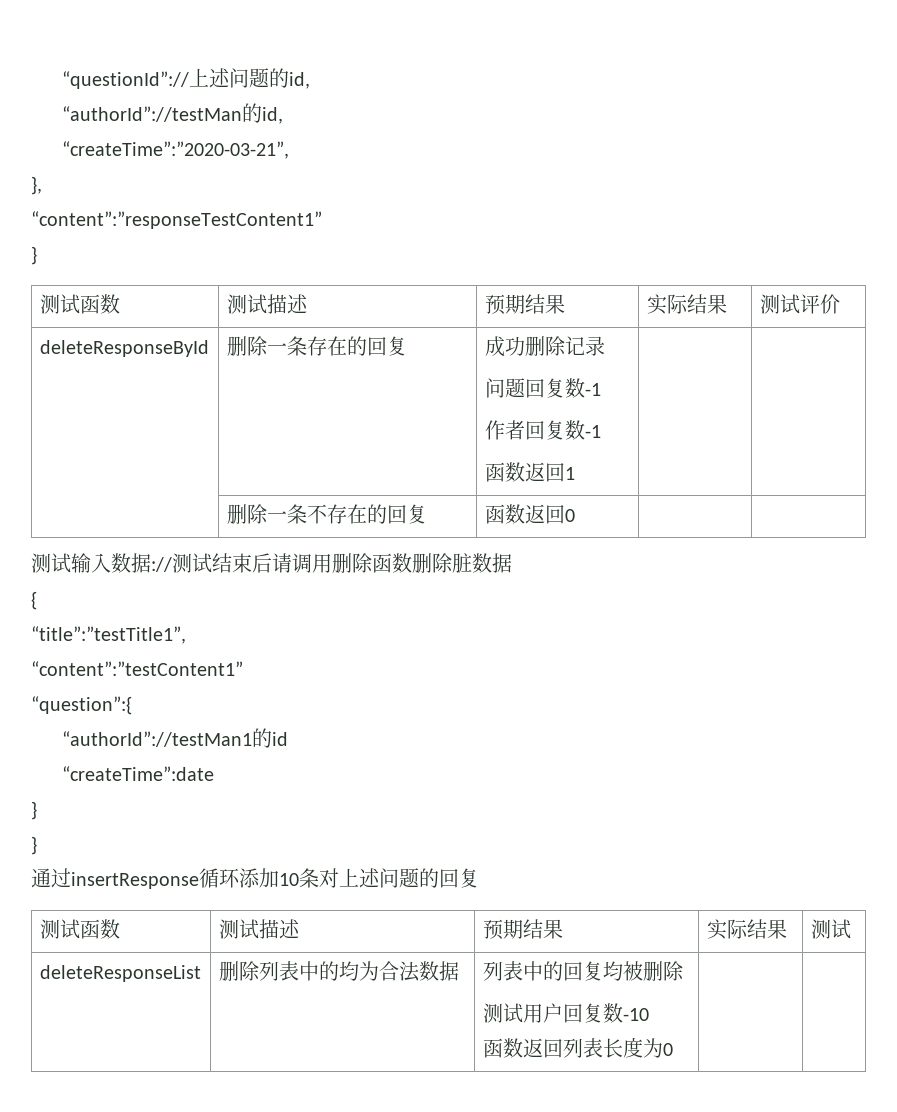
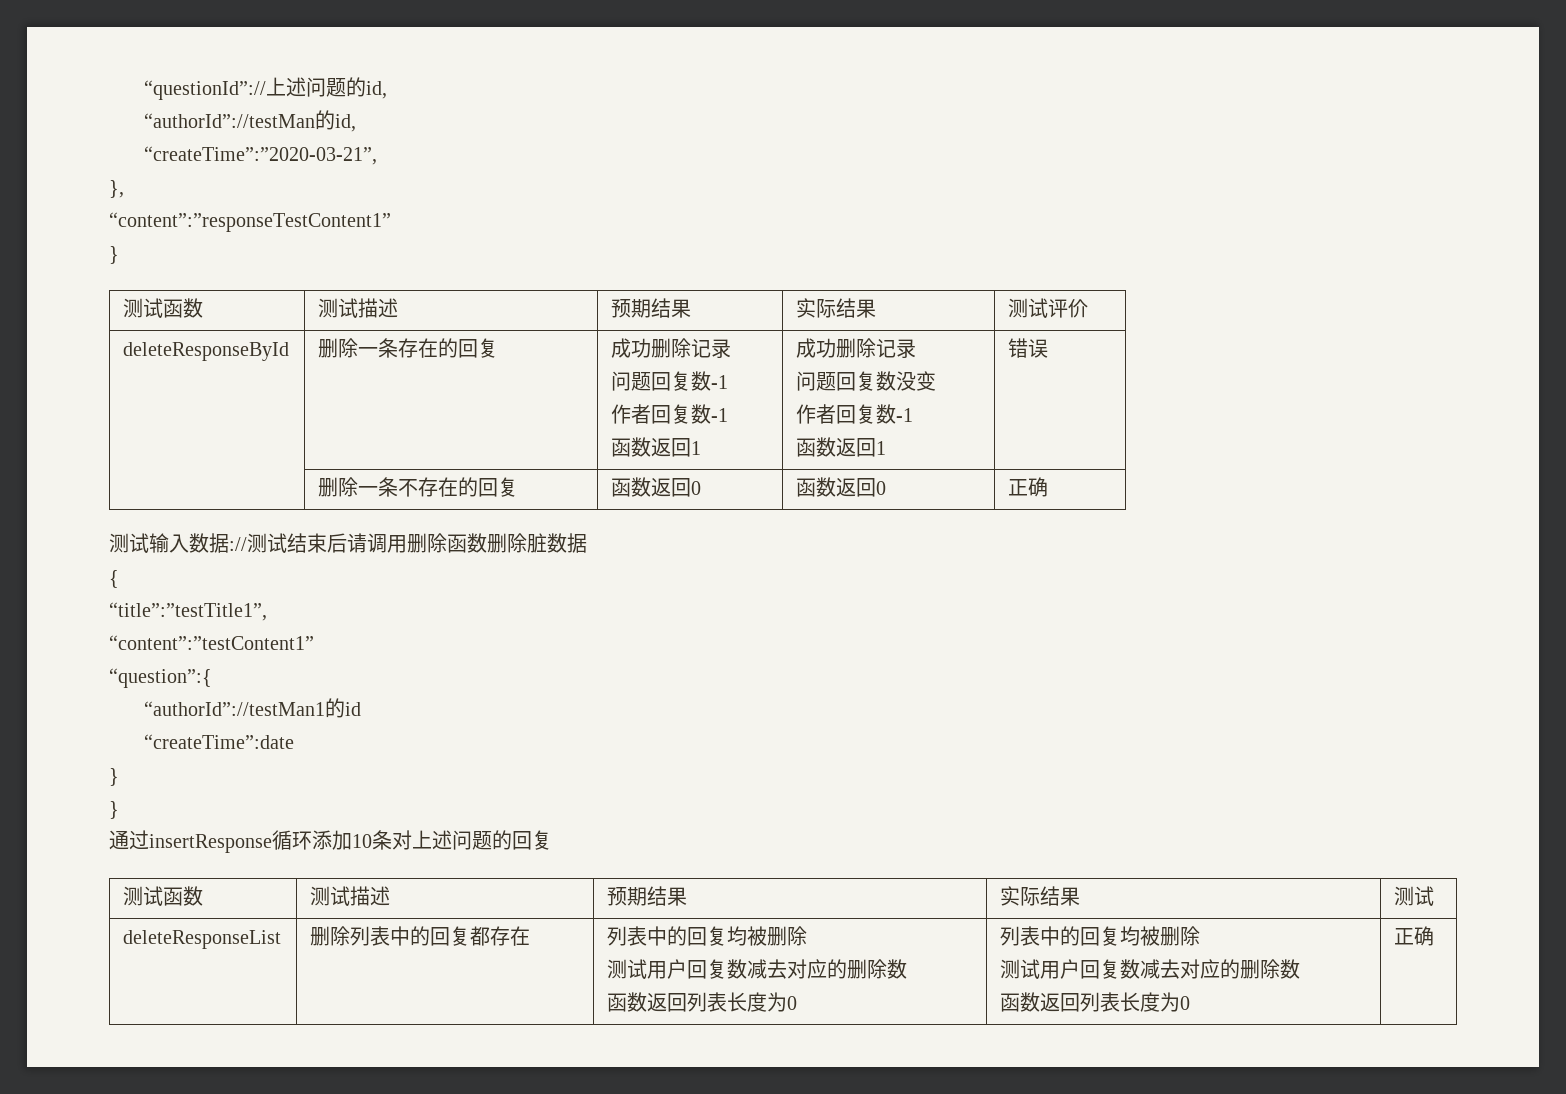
  deleteResponseById | 删除一条存在的回复 | 成功删除记录
  问题回复数-1
  作者回复数-1
- 函数返回1 | |
+ 函数返回1 | 成功删除记录
+ 问题回复数没变
+ 作者回复数-1
+ 函数返回1 | 错误
- | 删除一条不存在的回复 | 函数返回0 | |
+ | 删除一条不存在的回复 | 函数返回0 | 函数返回0 | 正确
- 删除列表中的均为合法数据 | 列表中的回复均被删除
- 测试用户回复数-10
- 函数返回列表长度为0
+ 删除列表中的回复都存在 | 列表中的回复均被删除
+ 测试用户回复数减去对应的删除数
+ 函数返回列表长度为0 | 列表中的回复均被删除
+ 测试用户回复数减去对应的删除数
+ 函数返回列表长度为0 | 正确

